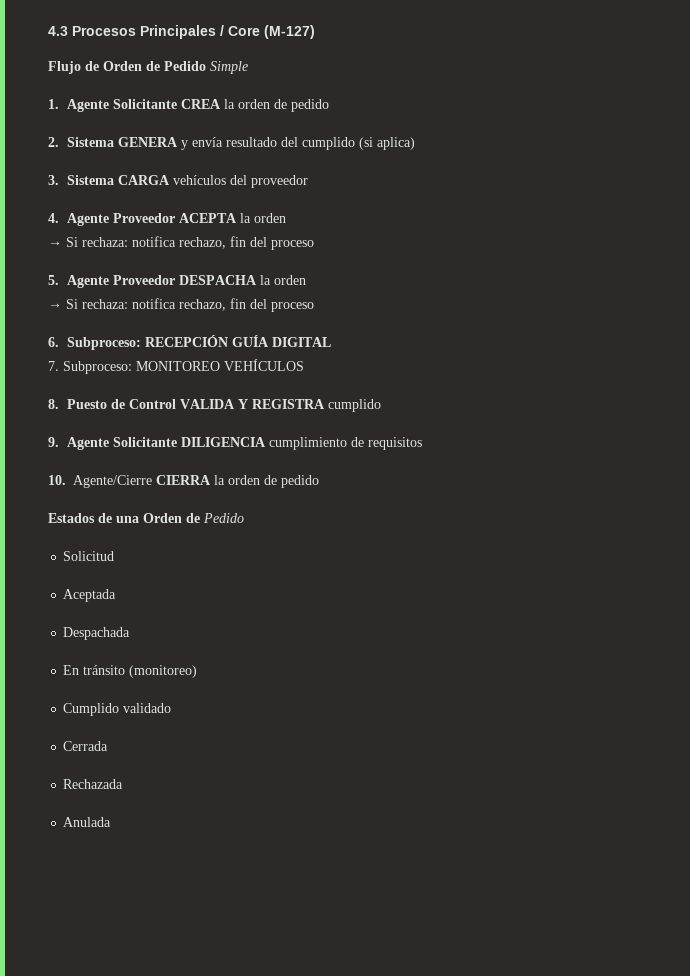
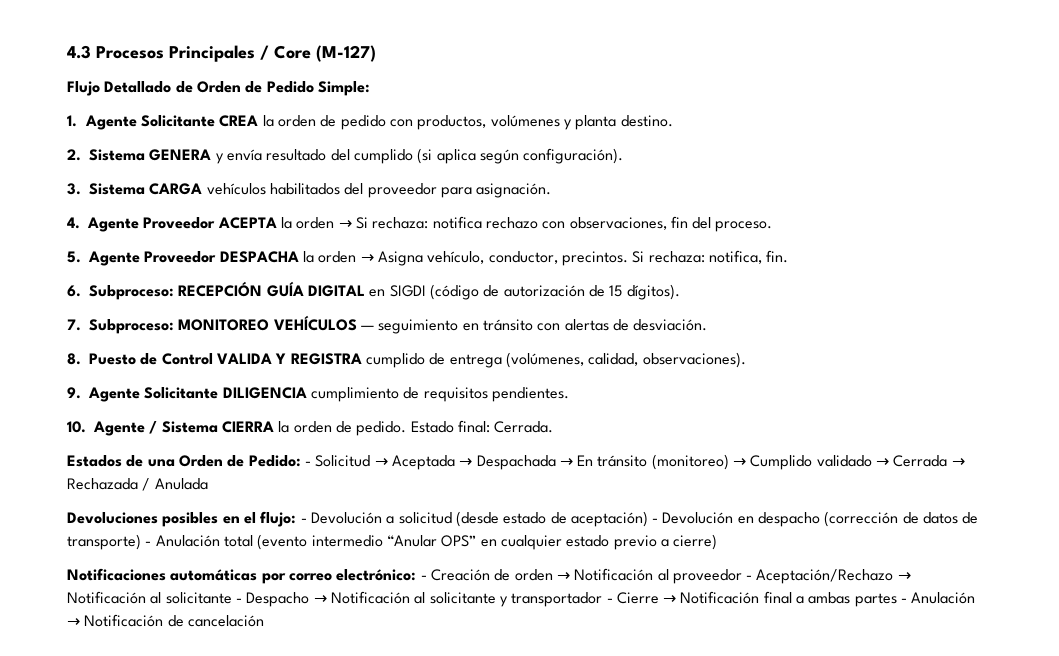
- Flujo de Orden de Pedido Simple
+ Flujo Detallado de Orden de Pedido Simple:
- 1. Agente Solicitante CREA la orden de pedido
+ 1. Agente Solicitante CREA la orden de pedido con productos, volúmenes y planta destino.
- 2. Sistema GENERA y envía resultado del cumplido (si aplica)
+ 2. Sistema GENERA y envía resultado del cumplido (si aplica según configuración).
- 3. Sistema CARGA vehículos del proveedor
+ 3. Sistema CARGA vehículos habilitados del proveedor para asignación.
- 4. Agente Proveedor ACEPTA la orden
- → Si rechaza: notifica rechazo, fin del proceso
+ 4. Agente Proveedor ACEPTA la orden → Si rechaza: notifica rechazo con observaciones, fin del proceso.
- 5. Agente Proveedor DESPACHA la orden
- → Si rechaza: notifica rechazo, fin del proceso
+ 5. Agente Proveedor DESPACHA la orden → Asigna vehículo, conductor, precintos. Si rechaza: notifica, fin.
- 6. Subproceso: RECEPCIÓN GUÍA DIGITAL
- 7. Subproceso: MONITOREO VEHÍCULOS
+ 6. Subproceso: RECEPCIÓN GUÍA DIGITAL en SIGDI (código de autorización de 15 dígitos).
+ 7. Subproceso: MONITOREO VEHÍCULOS — seguimiento en tránsito con alertas de desviación.
- 8. Puesto de Control VALIDA Y REGISTRA cumplido
+ 8. Puesto de Control VALIDA Y REGISTRA cumplido de entrega (volúmenes, calidad, observaciones).
- 9. Agente Solicitante DILIGENCIA cumplimiento de requisitos
+ 9. Agente Solicitante DILIGENCIA cumplimiento de requisitos pendientes.
- 10. Agente/Cierre CIERRA la orden de pedido
+ 10. Agente / Sistema CIERRA la orden de pedido. Estado final: Cerrada.
- Estados de una Orden de Pedido
- Solicitud
- Aceptada
- Despachada
- En tránsito (monitoreo)
- Cumplido validado
- Cerrada
- Rechazada
- Anulada
+ Estados de una Orden de Pedido: - Solicitud → Aceptada → Despachada → En tránsito (monitoreo) → Cumplido validado → Cerrada → Rechazada / Anulada
+ Devoluciones posibles en el flujo: - Devolución a solicitud (desde estado de aceptación) - Devolución en despacho (corrección de datos de transporte) - Anulación total (evento intermedio “Anular OPS” en cualquier estado previo a cierre)
+ Notificaciones automáticas por correo electrónico: - Creación de orden → Notificación al proveedor - Aceptación/Rechazo → Notificación al solicitante - Despacho → Notificación al solicitante y transportador - Cierre → Notificación final a ambas partes - Anulación → Notificación de cancelación

